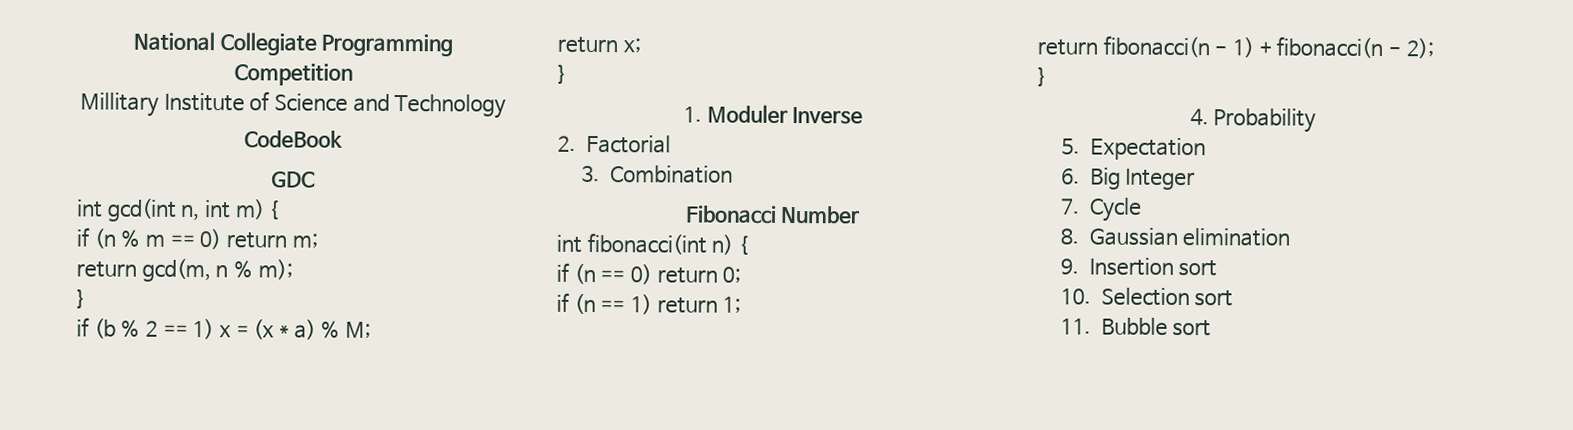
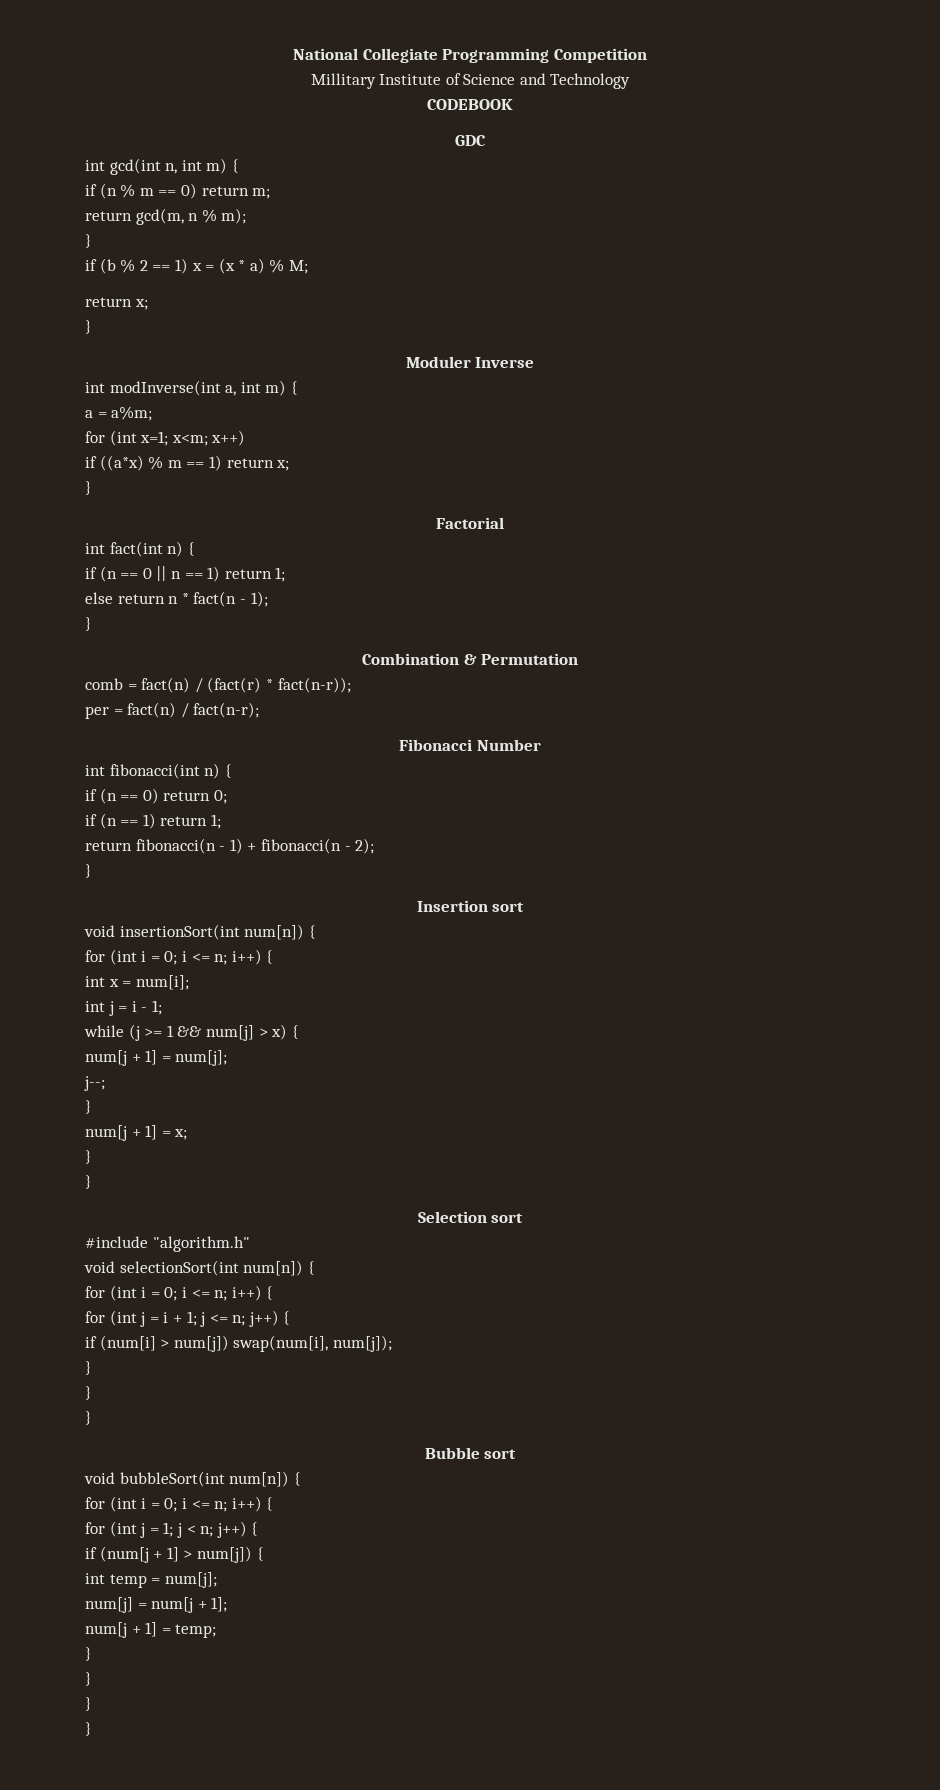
- CodeBook
+ CODEBOOK
- 1. Moduler Inverse
+ Moduler Inverse
- 2. Factorial
- 3. Combination
+ int modInverse(int a, int m) {
+ a = a%m;
+ for (int x=1; x<m; x++)
+ if ((a*x) % m == 1) return x;
+ }
+ Factorial
+ int fact(int n) {
+ if (n == 0 || n == 1) return 1;
+ else return n * fact(n - 1);
+ }
+ Combination & Permutation
+ comb = fact(n) / (fact(r) * fact(n-r));
+ per = fact(n) / fact(n-r);
- 4. Probability
- 5. Expectation
- 6. Big Integer
- 7. Cycle
- 8. Gaussian elimination
- 9. Insertion sort
- 10. Selection sort
- 11. Bubble sort
+ Insertion sort
+ void insertionSort(int num[n]) {
+ for (int i = 0; i <= n; i++) {
+ int x = num[i];
+ int j = i - 1;
+ while (j >= 1 && num[j] > x) {
+ num[j + 1] = num[j];
+ j--;
+ }
+ num[j + 1] = x;
+ }
+ }
+ Selection sort
+ #include "algorithm.h"
+ void selectionSort(int num[n]) {
+ for (int i = 0; i <= n; i++) {
+ for (int j = i + 1; j <= n; j++) {
+ if (num[i] > num[j]) swap(num[i], num[j]);
+ }
+ }
+ }
+ Bubble sort
+ void bubbleSort(int num[n]) {
+ for (int i = 0; i <= n; i++) {
+ for (int j = 1; j < n; j++) {
+ if (num[j + 1] > num[j]) {
+ int temp = num[j];
+ num[j] = num[j + 1];
+ num[j + 1] = temp;
+ }
+ }
+ }
+ }

